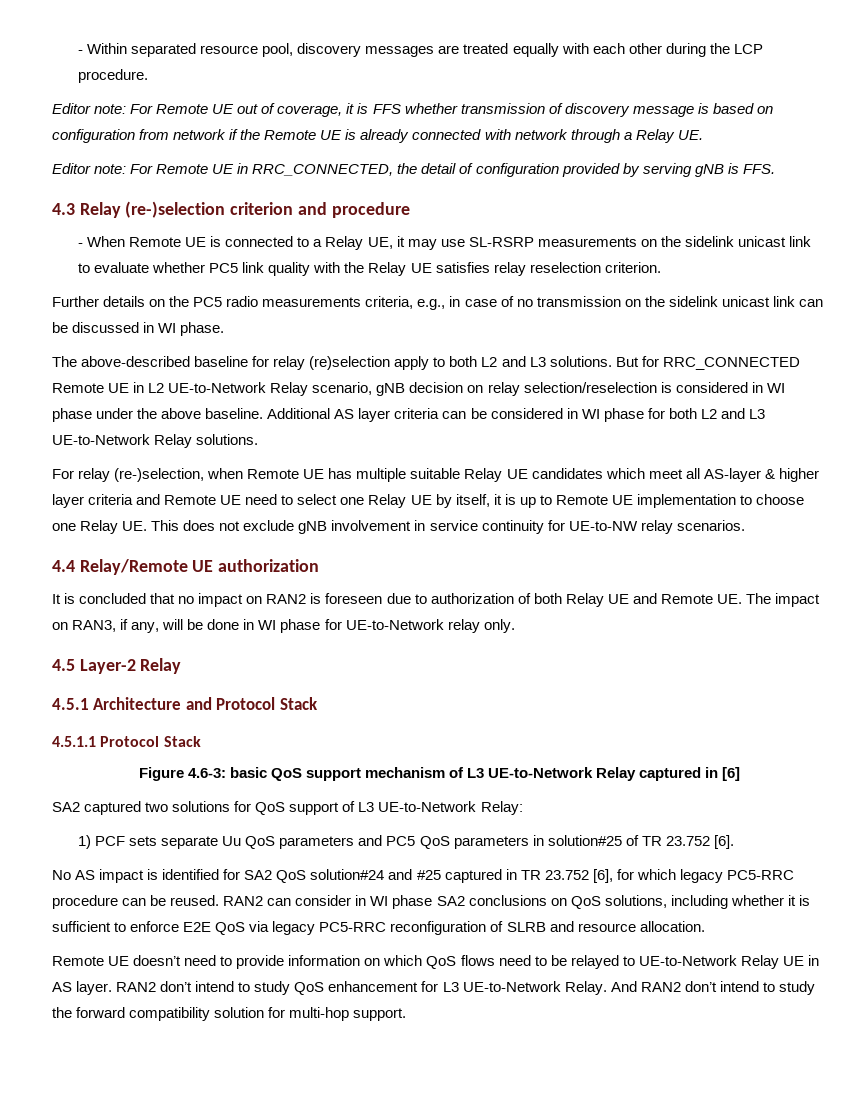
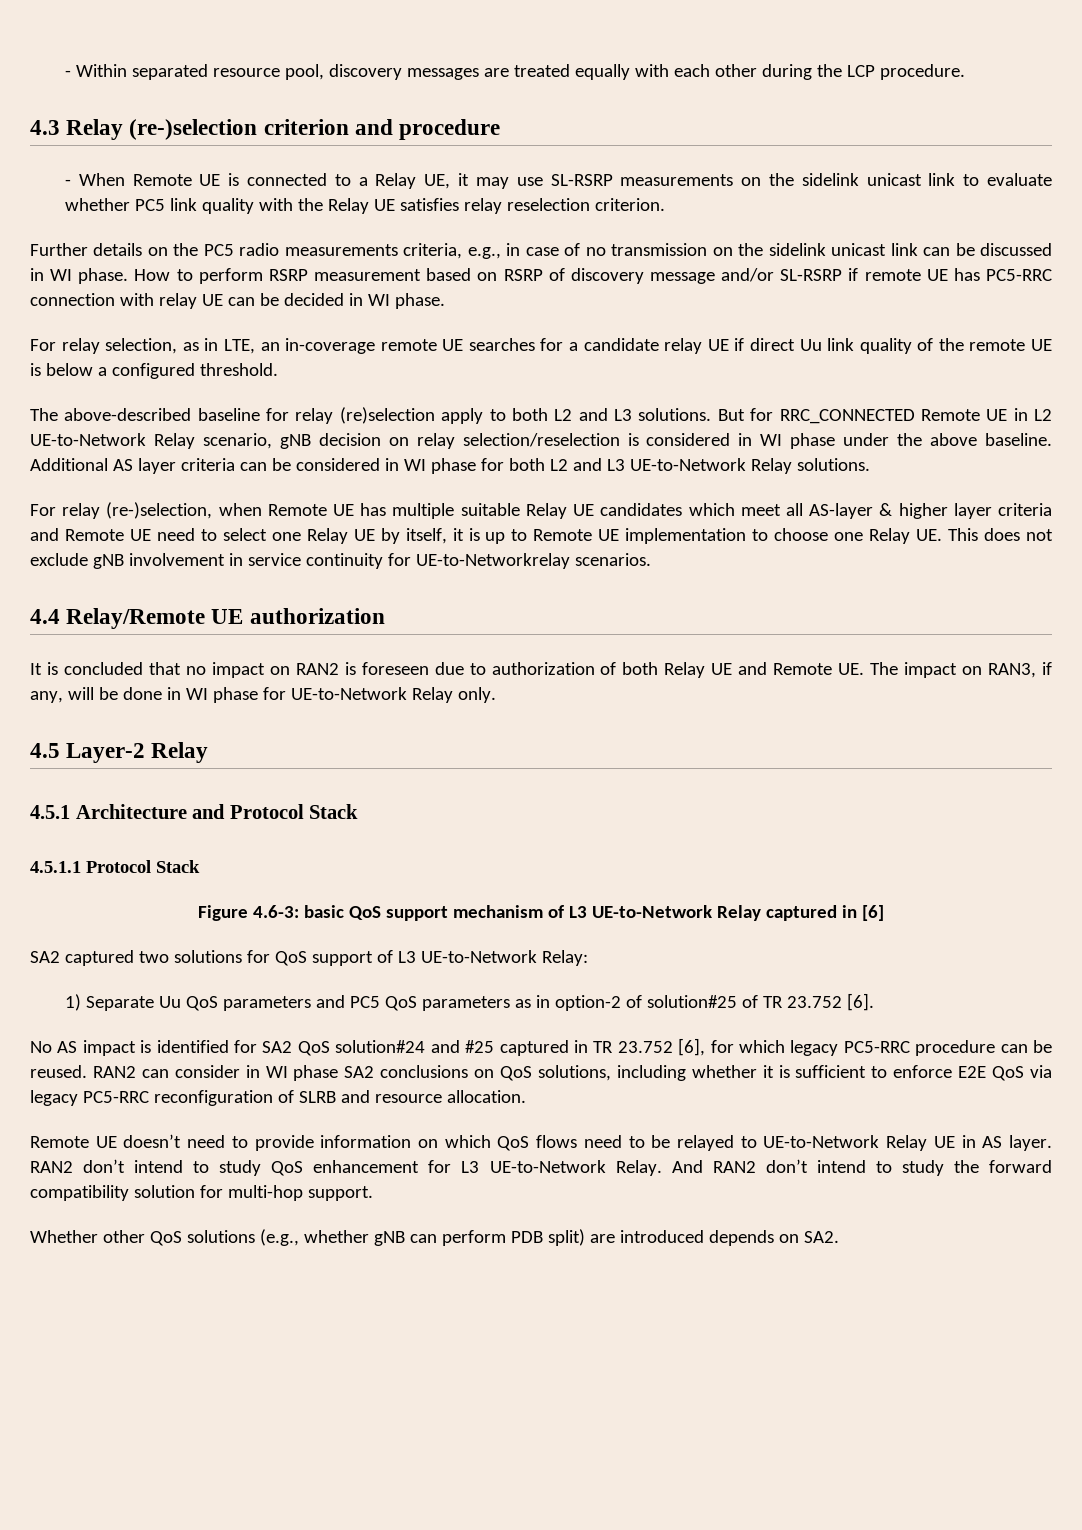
- Editor note: For Remote UE out of coverage, it is FFS whether transmission of discovery message is based on configuration from network if the Remote UE is already connected with network through a Relay UE.
- Editor note: For Remote UE in RRC_CONNECTED, the detail of configuration provided by serving gNB is FFS.
+ How to perform RSRP measurement based on RSRP of discovery message and/or SL-RSRP if remote UE has PC5-RRC connection with relay UE can be decided in WI phase.
+ For relay selection, as in LTE, an in-coverage remote UE searches for a candidate relay UE if direct Uu link quality of the remote UE is below a configured threshold.
- For relay (re-)selection, when Remote UE has multiple suitable Relay UE candidates which meet all AS-layer & higher layer criteria and Remote UE need to select one Relay UE by itself, it is up to Remote UE implementation to choose one Relay UE. This does not exclude gNB involvement in service continuity for UE-to-NW relay scenarios.
+ For relay (re-)selection, when Remote UE has multiple suitable Relay UE candidates which meet all AS-layer & higher layer criteria and Remote UE need to select one Relay UE by itself, it is up to Remote UE implementation to choose one Relay UE. This does not exclude gNB involvement in service continuity for UE-to-Networkrelay scenarios.
- It is concluded that no impact on RAN2 is foreseen due to authorization of both Relay UE and Remote UE. The impact on RAN3, if any, will be done in WI phase for UE-to-Network relay only.
+ It is concluded that no impact on RAN2 is foreseen due to authorization of both Relay UE and Remote UE. The impact on RAN3, if any, will be done in WI phase for UE-to-Network Relay only.
- 1) PCF sets separate Uu QoS parameters and PC5 QoS parameters in solution#25 of TR 23.752 [6].
+ 1) Separate Uu QoS parameters and PC5 QoS parameters as in option-2 of solution#25 of TR 23.752 [6].
+ Whether other QoS solutions (e.g., whether gNB can perform PDB split) are introduced depends on SA2.

